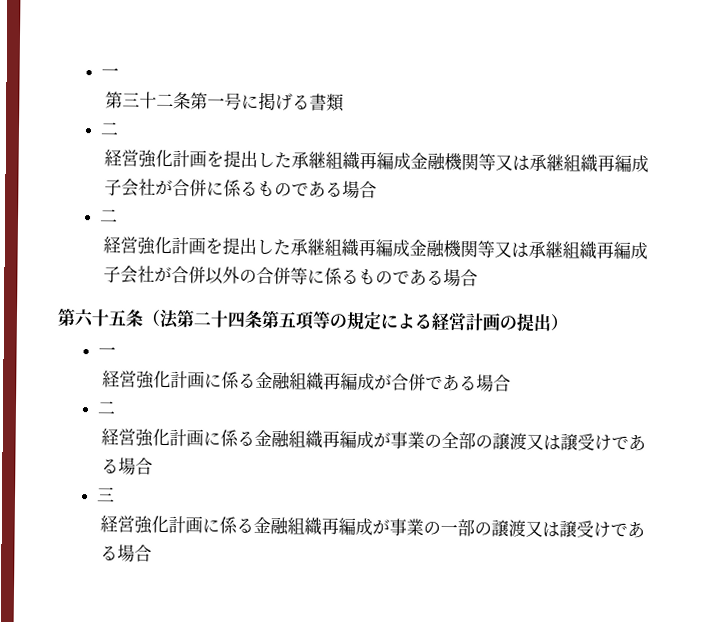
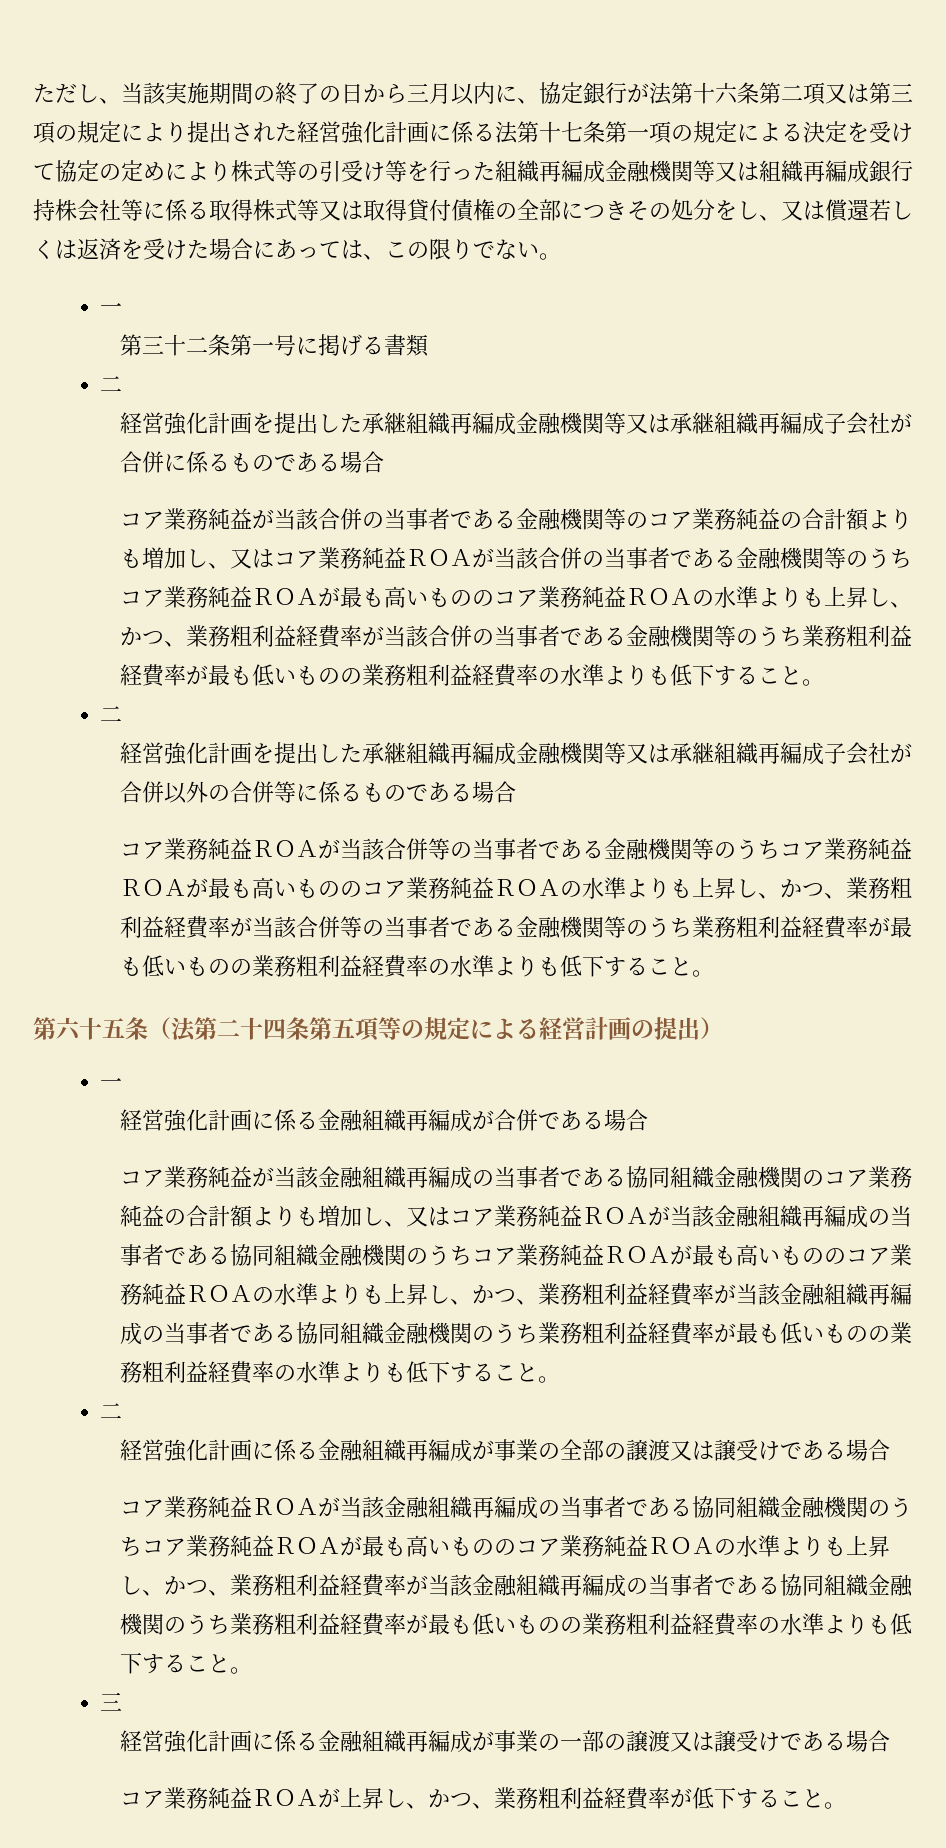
+ ただし、当該実施期間の終了の日から三月以内に、協定銀行が法第十六条第二項又は第三項の規定により提出された経営強化計画に係る法第十七条第一項の規定による決定を受けて協定の定めにより株式等の引受け等を行った組織再編成金融機関等又は組織再編成銀行持株会社等に係る取得株式等又は取得貸付債権の全部につきその処分をし、又は償還若しくは返済を受けた場合にあっては、この限りでない。
+ コア業務純益が当該合併の当事者である金融機関等のコア業務純益の合計額よりも増加し、又はコア業務純益ＲＯＡが当該合併の当事者である金融機関等のうちコア業務純益ＲＯＡが最も高いもののコア業務純益ＲＯＡの水準よりも上昇し、かつ、業務粗利益経費率が当該合併の当事者である金融機関等のうち業務粗利益経費率が最も低いものの業務粗利益経費率の水準よりも低下すること。
+ コア業務純益ＲＯＡが当該合併等の当事者である金融機関等のうちコア業務純益ＲＯＡが最も高いもののコア業務純益ＲＯＡの水準よりも上昇し、かつ、業務粗利益経費率が当該合併等の当事者である金融機関等のうち業務粗利益経費率が最も低いものの業務粗利益経費率の水準よりも低下すること。
+ コア業務純益が当該金融組織再編成の当事者である協同組織金融機関のコア業務純益の合計額よりも増加し、又はコア業務純益ＲＯＡが当該金融組織再編成の当事者である協同組織金融機関のうちコア業務純益ＲＯＡが最も高いもののコア業務純益ＲＯＡの水準よりも上昇し、かつ、業務粗利益経費率が当該金融組織再編成の当事者である協同組織金融機関のうち業務粗利益経費率が最も低いものの業務粗利益経費率の水準よりも低下すること。
  経営強化計画に係る金融組織再編成が事業の全部の譲渡又は譲受けである場合
+ コア業務純益ＲＯＡが当該金融組織再編成の当事者である協同組織金融機関のうちコア業務純益ＲＯＡが最も高いもののコア業務純益ＲＯＡの水準よりも上昇し、かつ、業務粗利益経費率が当該金融組織再編成の当事者である協同組織金融機関のうち業務粗利益経費率が最も低いものの業務粗利益経費率の水準よりも低下すること。
+ コア業務純益ＲＯＡが上昇し、かつ、業務粗利益経費率が低下すること。

